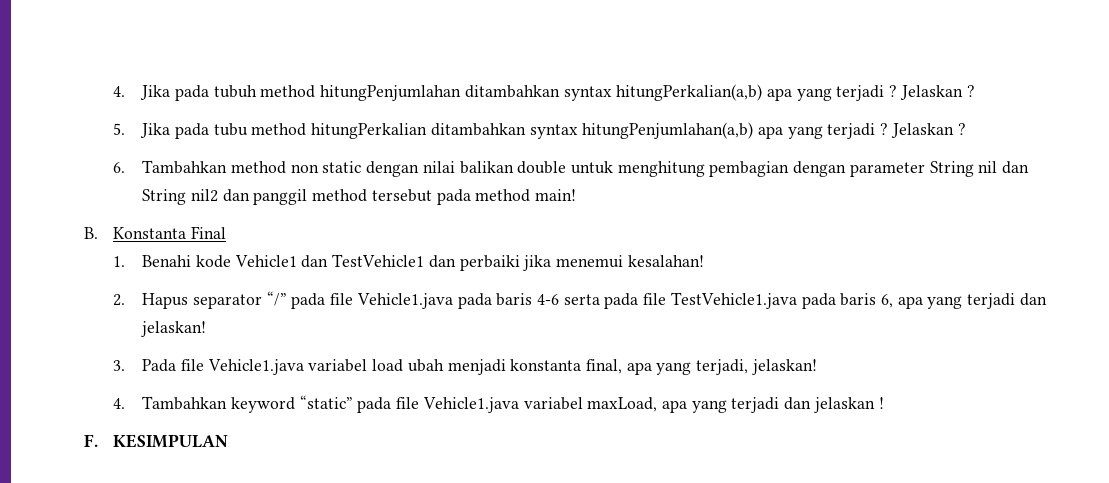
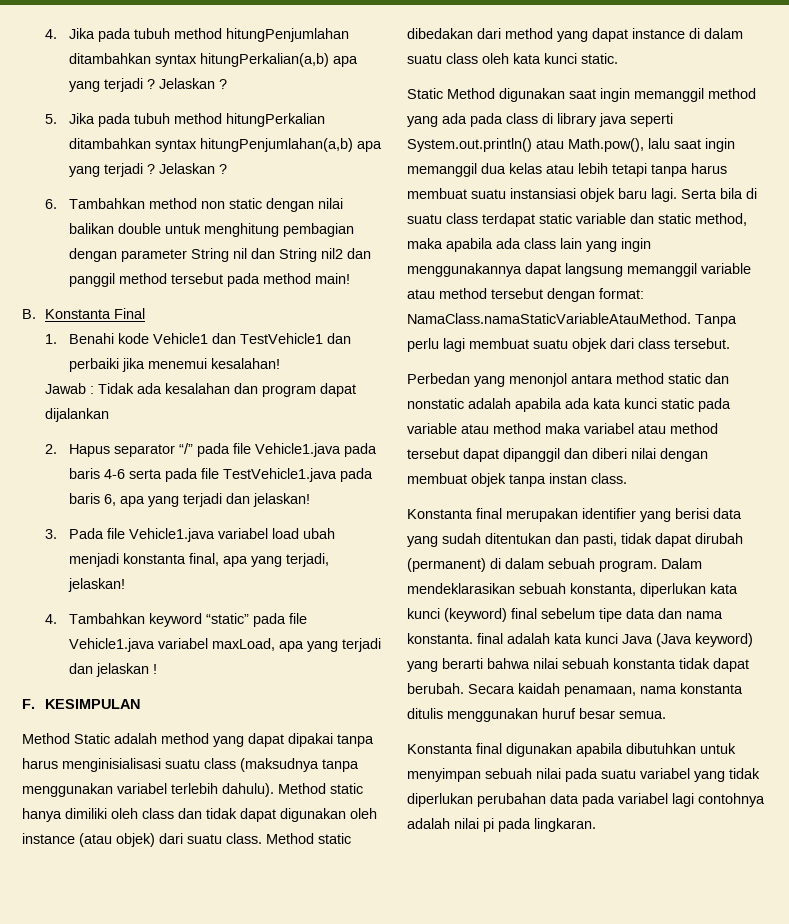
- 5. Jika pada tubu method hitungPerkalian ditambahkan syntax hitungPenjumlahan(a,b) apa yang terjadi ?
+ 5. Jika pada tubuh method hitungPerkalian ditambahkan syntax hitungPenjumlahan(a,b) apa yang terjadi ?
+ Jawab : Tidak ada kesalahan dan program dapat dijalankan
+ Method Static adalah method yang dapat dipakai tanpa harus menginisialisasi suatu class (maksudnya tanpa menggunakan variabel terlebih dahulu). Method static hanya dimiliki oleh class dan tidak dapat digunakan oleh instance (atau objek) dari suatu class. Method static dibedakan dari method yang dapat instance di dalam suatu class oleh kata kunci static.
+ Static Method digunakan saat ingin memanggil method yang ada pada class di library java seperti System.out.println() atau Math.pow(), lalu saat ingin memanggil dua kelas atau lebih tetapi tanpa harus membuat suatu instansiasi objek baru lagi. Serta bila di suatu class terdapat static variable dan static method, maka apabila ada class lain yang ingin menggunakannya dapat langsung memanggil variable atau method tersebut dengan format: NamaClass.namaStaticVariableAtauMethod. Tanpa perlu lagi membuat suatu objek dari class tersebut.
+ Perbedan yang menonjol antara method static dan nonstatic adalah apabila ada kata kunci static pada variable atau method maka variabel atau method tersebut dapat dipanggil dan diberi nilai dengan membuat objek tanpa instan class.
+ Konstanta final merupakan identifier yang berisi data yang sudah ditentukan dan pasti, tidak dapat dirubah (permanent) di dalam sebuah program. Dalam mendeklarasikan sebuah konstanta, diperlukan kata kunci (keyword) final sebelum tipe data dan nama konstanta. final adalah kata kunci Java (Java keyword) yang berarti bahwa nilai sebuah konstanta tidak dapat berubah. Secara kaidah penamaan, nama konstanta ditulis menggunakan huruf besar semua.
+ Konstanta final digunakan apabila dibutuhkan untuk menyimpan sebuah nilai pada suatu variabel yang tidak diperlukan perubahan data pada variabel lagi contohnya adalah nilai pi pada lingkaran.

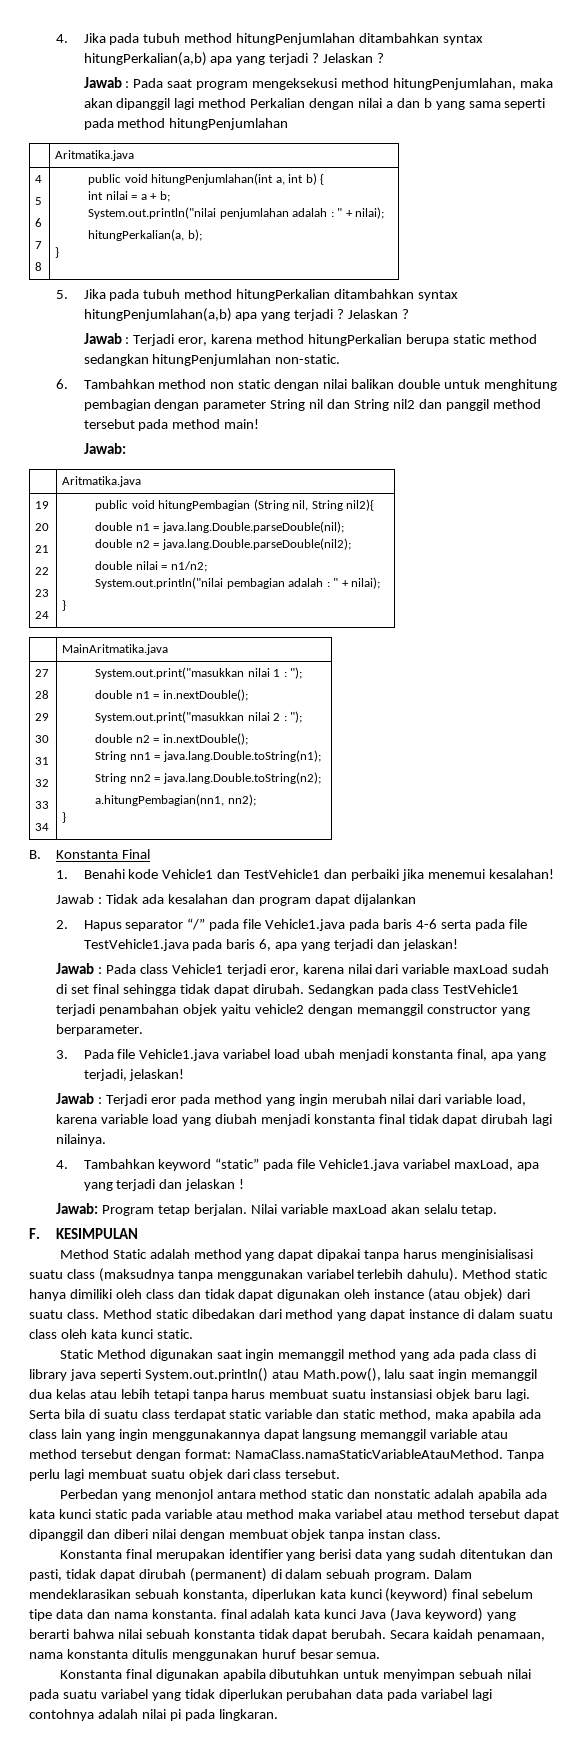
+ Jawab : Pada saat program mengeksekusi method hitungPenjumlahan, maka akan dipanggil lagi method Perkalian dengan nilai a dan b yang sama seperti pada method hitungPenjumlahan
+ | Aritmatika.java
+ 4
+ 5
+ 6
+ 7
+ 8 | public void hitungPenjumlahan(int a, int b) {
+ int nilai = a + b;
+ System.out.println("nilai penjumlahan adalah : " + nilai);
+ hitungPerkalian(a, b);
+ }
+ Jawab : Terjadi eror, karena method hitungPerkalian berupa static method sedangkan hitungPenjumlahan non-static.
  6. Tambahkan method non static dengan nilai balikan double untuk menghitung pembagian dengan parameter String nil dan String nil2 dan panggil method tersebut pada method main!
+ Jawab:
+ | Aritmatika.java
+ 19
+ 20
+ 21
+ 22
+ 23
+ 24 | public void hitungPembagian (String nil, String nil2){
+ double n1 = java.lang.Double.parseDouble(nil);
+ double n2 = java.lang.Double.parseDouble(nil2);
+ double nilai = n1/n2;
+ System.out.println("nilai pembagian adalah : " + nilai);
+ }
+ | MainAritmatika.java
+ 27
+ 28
+ 29
+ 30
+ 31
+ 32
+ 33
+ 34 | System.out.print("masukkan nilai 1 : ");
+ double n1 = in.nextDouble();
+ System.out.print("masukkan nilai 2 : ");
+ double n2 = in.nextDouble();
+ String nn1 = java.lang.Double.toString(n1);
+ String nn2 = java.lang.Double.toString(n2);
+ a.hitungPembagian(nn1, nn2);
+ }
+ Jawab : Pada class Vehicle1 terjadi eror, karena nilai dari variable maxLoad sudah di set final sehingga tidak dapat dirubah. Sedangkan pada class TestVehicle1 terjadi penambahan objek yaitu vehicle2 dengan memanggil constructor yang berparameter.
+ Jawab : Terjadi eror pada method yang ingin merubah nilai dari variable load, karena variable load yang diubah menjadi konstanta final tidak dapat dirubah lagi nilainya.
+ Jawab: Program tetap berjalan. Nilai variable maxLoad akan selalu tetap.

